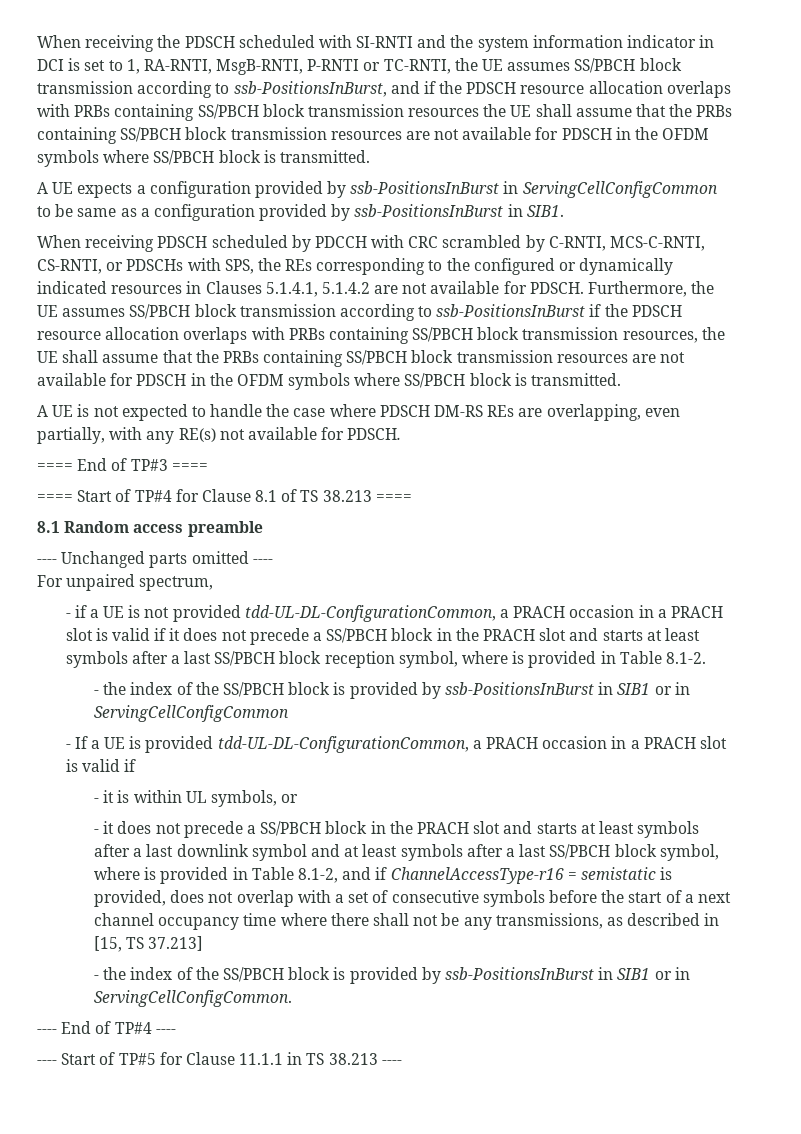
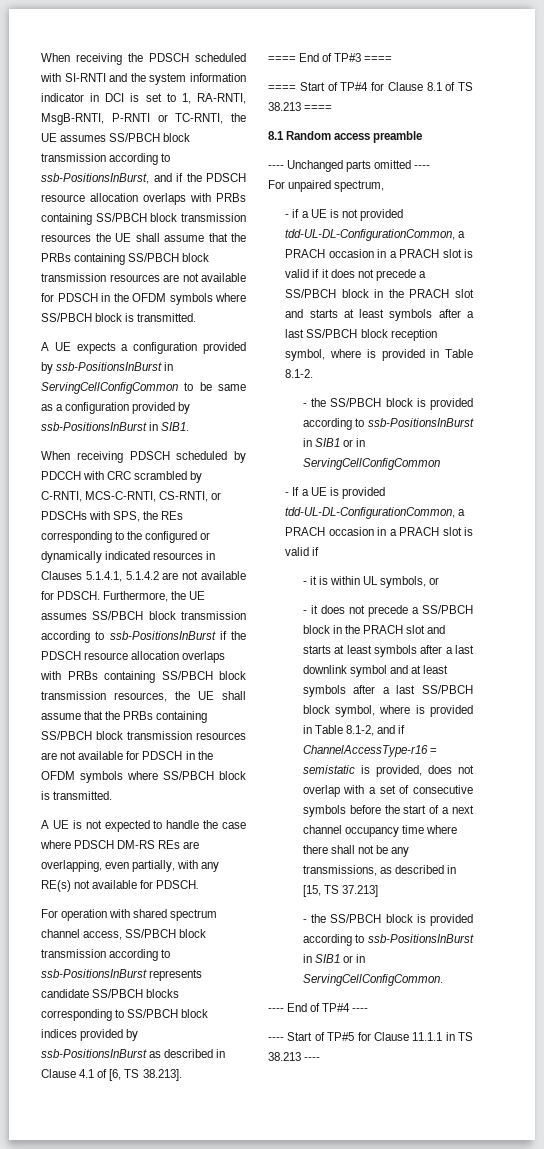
+ For operation with shared spectrum channel access, SS/PBCH block transmission according to ssb-PositionsInBurst represents candidate SS/PBCH blocks corresponding to SS/PBCH block indices provided by ssb-PositionsInBurst as described in Clause 4.1 of [6, TS 38.213].
- - the index of the SS/PBCH block is provided by ssb-PositionsInBurst in SIB1 or in ServingCellConfigCommon
+ - the SS/PBCH block is provided according to ssb-PositionsInBurst in SIB1 or in ServingCellConfigCommon
- - the index of the SS/PBCH block is provided by ssb-PositionsInBurst in SIB1 or in ServingCellConfigCommon.
+ - the SS/PBCH block is provided according to ssb-PositionsInBurst in SIB1 or in ServingCellConfigCommon.

